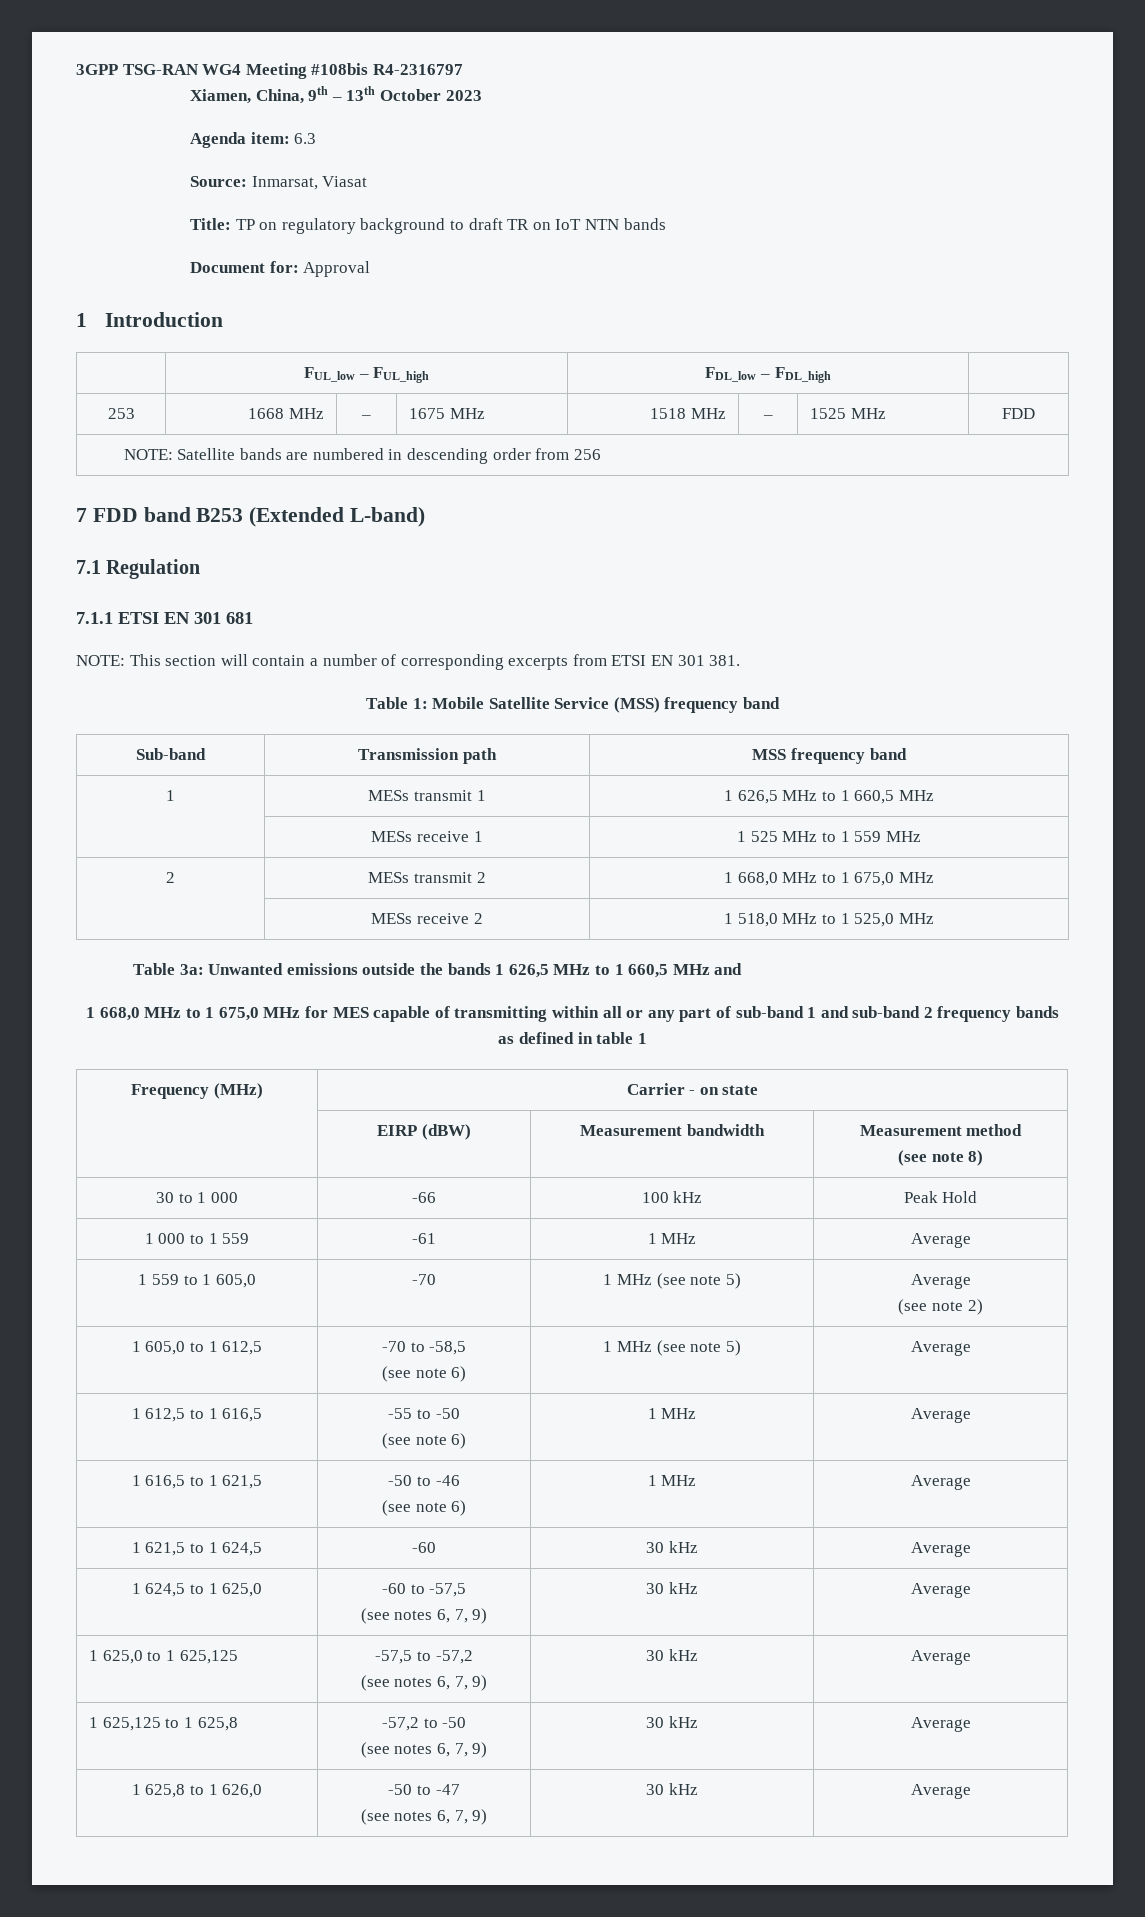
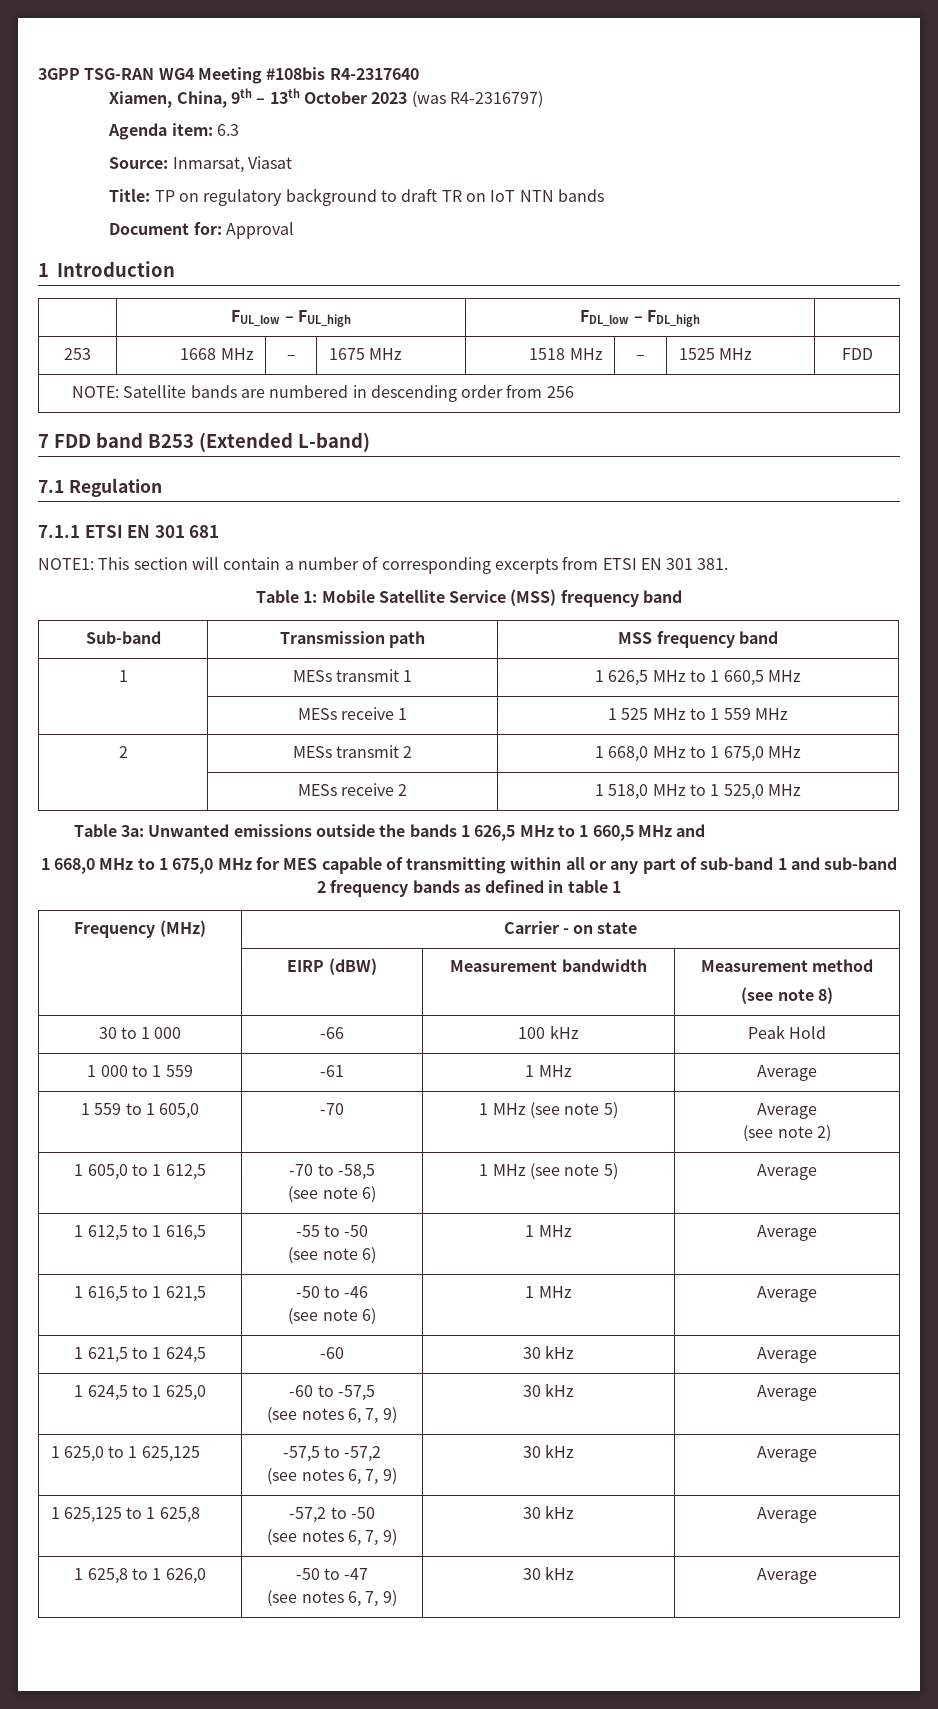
- 3GPP TSG-RAN WG4 Meeting #108bis R4-2316797
+ 3GPP TSG-RAN WG4 Meeting #108bis R4-2317640
- Xiamen, China, 9th – 13th October 2023
+ Xiamen, China, 9th – 13th October 2023 (was R4-2316797)
- NOTE: This section will contain a number of corresponding excerpts from ETSI EN 301 381.
+ NOTE1: This section will contain a number of corresponding excerpts from ETSI EN 301 381.

